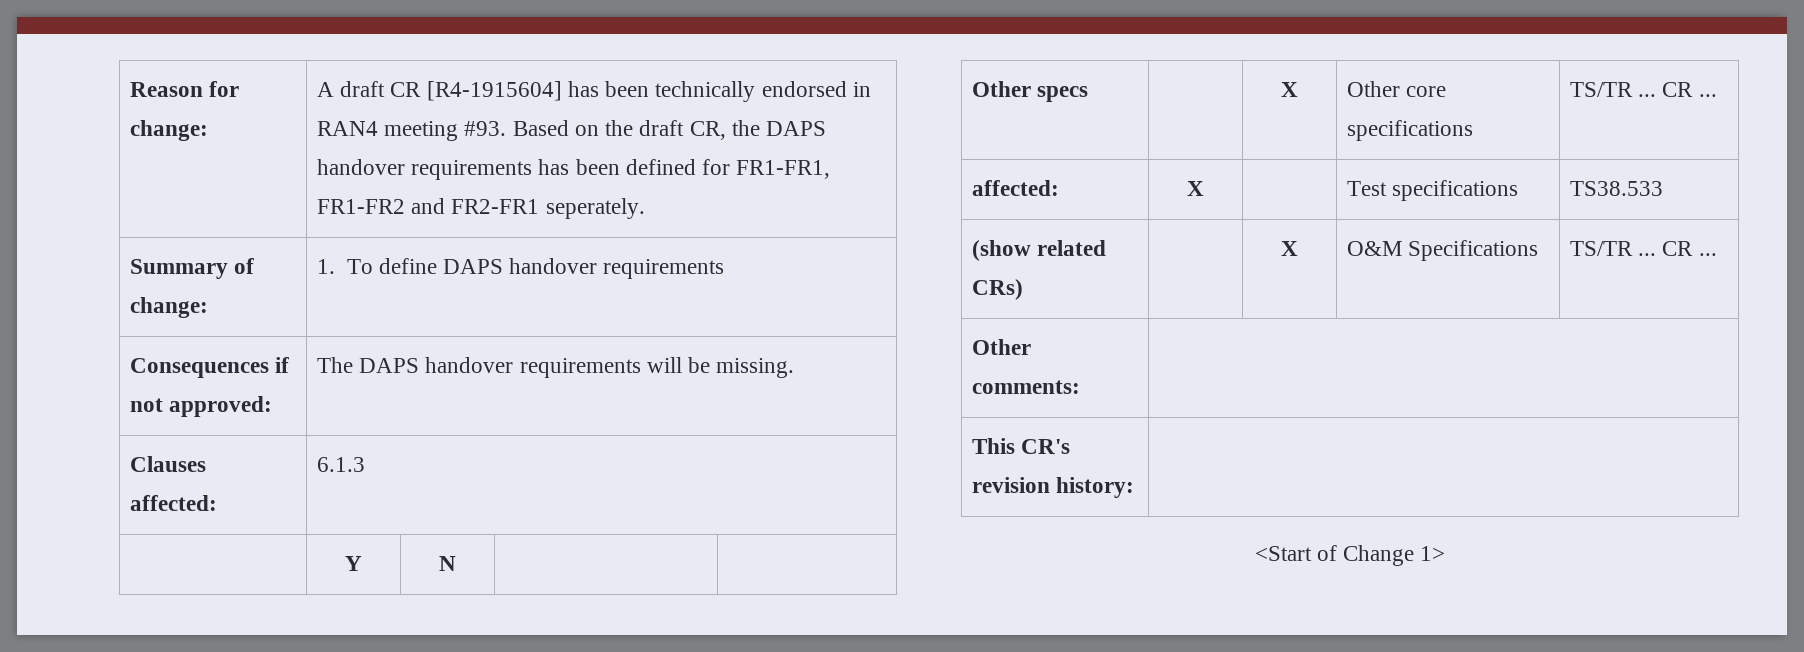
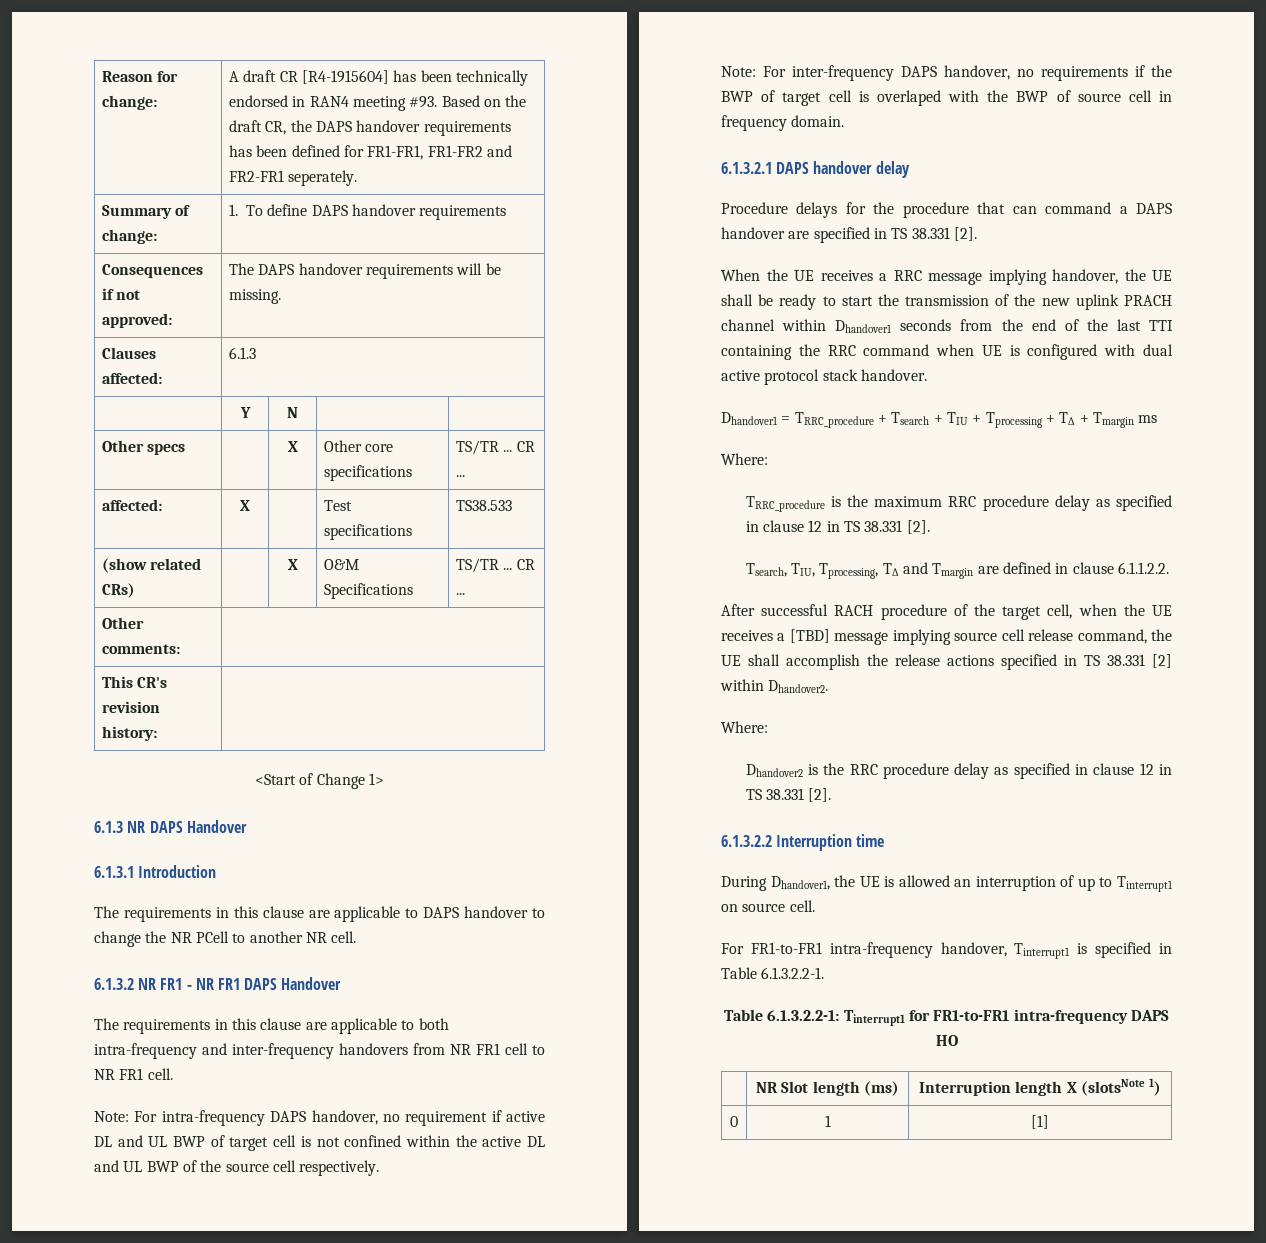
+ 6.1.3 NR DAPS Handover
+ 6.1.3.1 Introduction
+ The requirements in this clause are applicable to DAPS handover to change the NR PCell to another NR cell.
+ 6.1.3.2 NR FR1 - NR FR1 DAPS Handover
+ The requirements in this clause are applicable to both intra-frequency and inter-frequency handovers from NR FR1 cell to NR FR1 cell.
+ Note: For intra-frequency DAPS handover, no requirement if active DL and UL BWP of target cell is not confined within the active DL and UL BWP of the source cell respectively.
+ Note: For inter-frequency DAPS handover, no requirements if the BWP of target cell is overlaped with the BWP of source cell in frequency domain.
+ 6.1.3.2.1 DAPS handover delay
+ Procedure delays for the procedure that can command a DAPS handover are specified in TS 38.331 [2].
+ When the UE receives a RRC message implying handover, the UE shall be ready to start the transmission of the new uplink PRACH channel within Dhandover1 seconds from the end of the last TTI containing the RRC command when UE is configured with dual active protocol stack handover.
+ Dhandover1 = TRRC_procedure + Tsearch + TIU + Tprocessing + T∆ + Tmargin ms
+ Where:
+ TRRC_procedure is the maximum RRC procedure delay as specified in clause 12 in TS 38.331 [2].
+ Tsearch, TIU, Tprocessing, T∆ and Tmargin are defined in clause 6.1.1.2.2.
+ After successful RACH procedure of the target cell, when the UE receives a [TBD] message implying source cell release command, the UE shall accomplish the release actions specified in TS 38.331 [2] within Dhandover2.
+ Where:
+ Dhandover2 is the RRC procedure delay as specified in clause 12 in TS 38.331 [2].
+ 6.1.3.2.2 Interruption time
+ During Dhandover1, the UE is allowed an interruption of up to Tinterrupt1 on source cell.
+ For FR1-to-FR1 intra-frequency handover, Tinterrupt1 is specified in Table 6.1.3.2.2-1.
+ Table 6.1.3.2.2-1: Tinterrupt1 for FR1-to-FR1 intra-frequency DAPS HO
+ | NR Slot length (ms) | Interruption length X (slotsNote 1)
+ 0 | 1 | [1]

